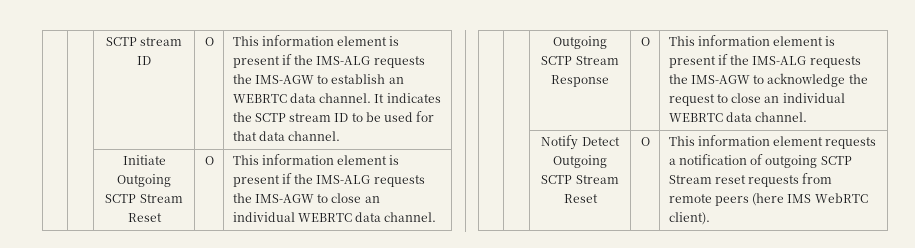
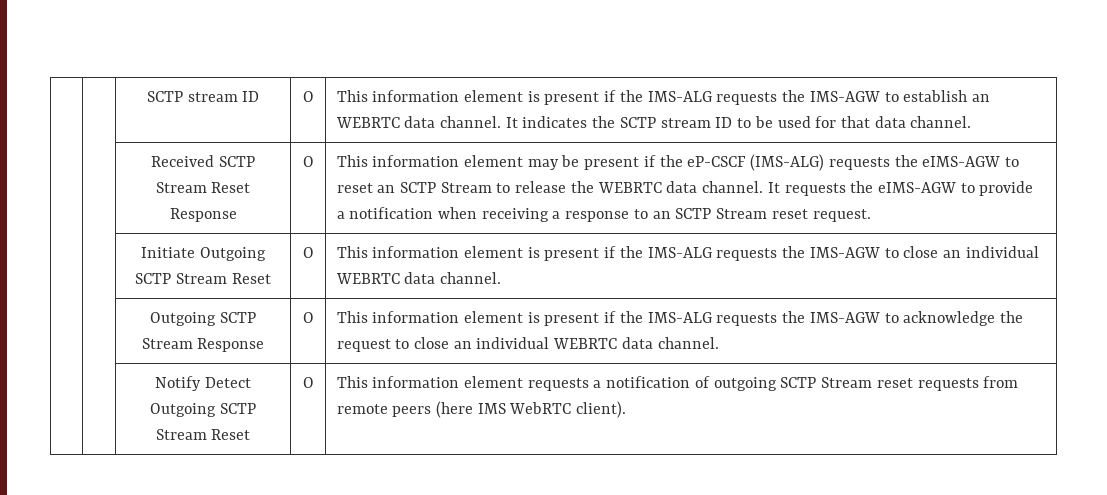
+ Received SCTP Stream Reset Response | O | This information element may be present if the eP-CSCF (IMS-ALG) requests the eIMS-AGW to reset an SCTP Stream to release the WEBRTC data channel. It requests the eIMS-AGW to provide a notification when receiving a response to an SCTP Stream reset request.

